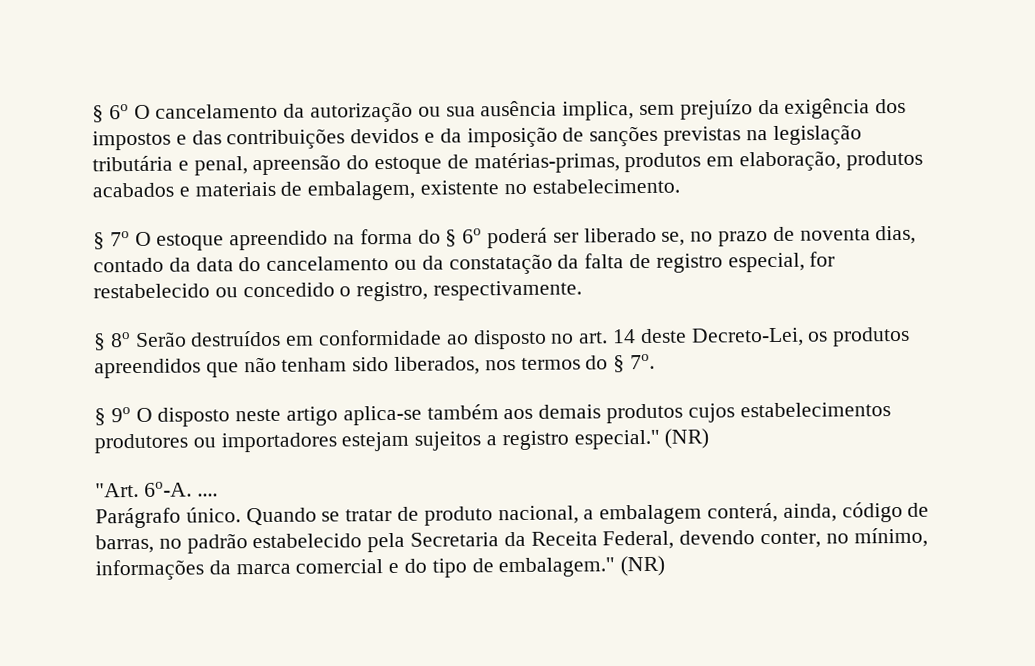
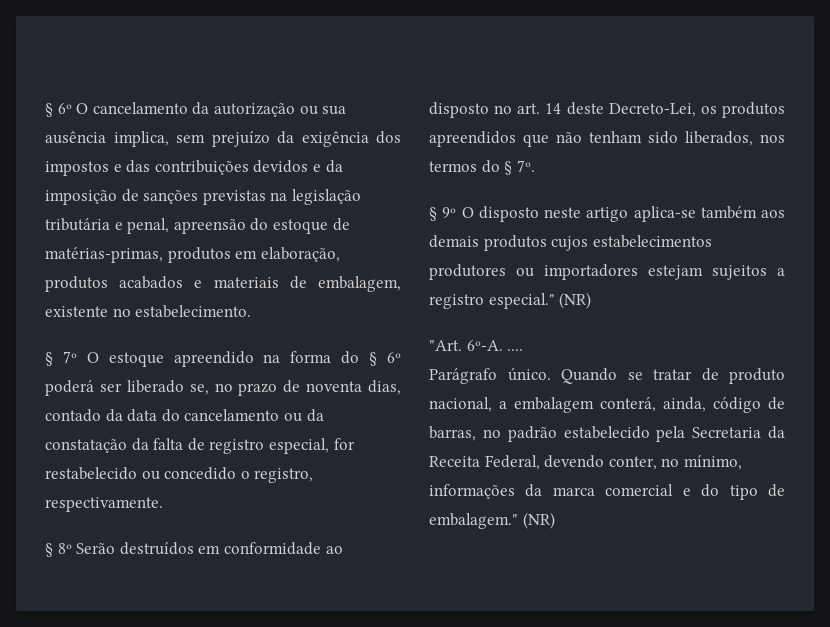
- § 6o O cancelamento da autorização ou sua ausência implica, sem prejuízo da exigência dos impostos e das contribuições devidos e da imposição de sanções previstas na legislação tributária e penal, apreensão do estoque de matérias-primas, produtos em elaboração, produtos acabados e materiais de embalagem, existente no estabelecimento.
+ § 6º O cancelamento da autorização ou sua ausência implica, sem prejuízo da exigência dos impostos e das contribuições devidos e da imposição de sanções previstas na legislação tributária e penal, apreensão do estoque de matérias-primas, produtos em elaboração, produtos acabados e materiais de embalagem, existente no estabelecimento.
- § 7o O estoque apreendido na forma do § 6o poderá ser liberado se, no prazo de noventa dias, contado da data do cancelamento ou da constatação da falta de registro especial, for restabelecido ou concedido o registro, respectivamente.
+ § 7º O estoque apreendido na forma do § 6º poderá ser liberado se, no prazo de noventa dias, contado da data do cancelamento ou da constatação da falta de registro especial, for restabelecido ou concedido o registro, respectivamente.
- § 8o Serão destruídos em conformidade ao disposto no art. 14 deste Decreto-Lei, os produtos apreendidos que não tenham sido liberados, nos termos do § 7o.
- § 9o O disposto neste artigo aplica-se também aos demais produtos cujos estabelecimentos produtores ou importadores estejam sujeitos a registro especial."
+ § 8º Serão destruídos em conformidade ao disposto no art. 14 deste Decreto-Lei, os produtos apreendidos que não tenham sido liberados, nos termos do § 7º.
+ § 9º O disposto neste artigo aplica-se também aos demais produtos cujos estabelecimentos produtores ou importadores estejam sujeitos a registro especial."
- "Art. 6o-A. ....
+ "Art. 6º-A. ....

